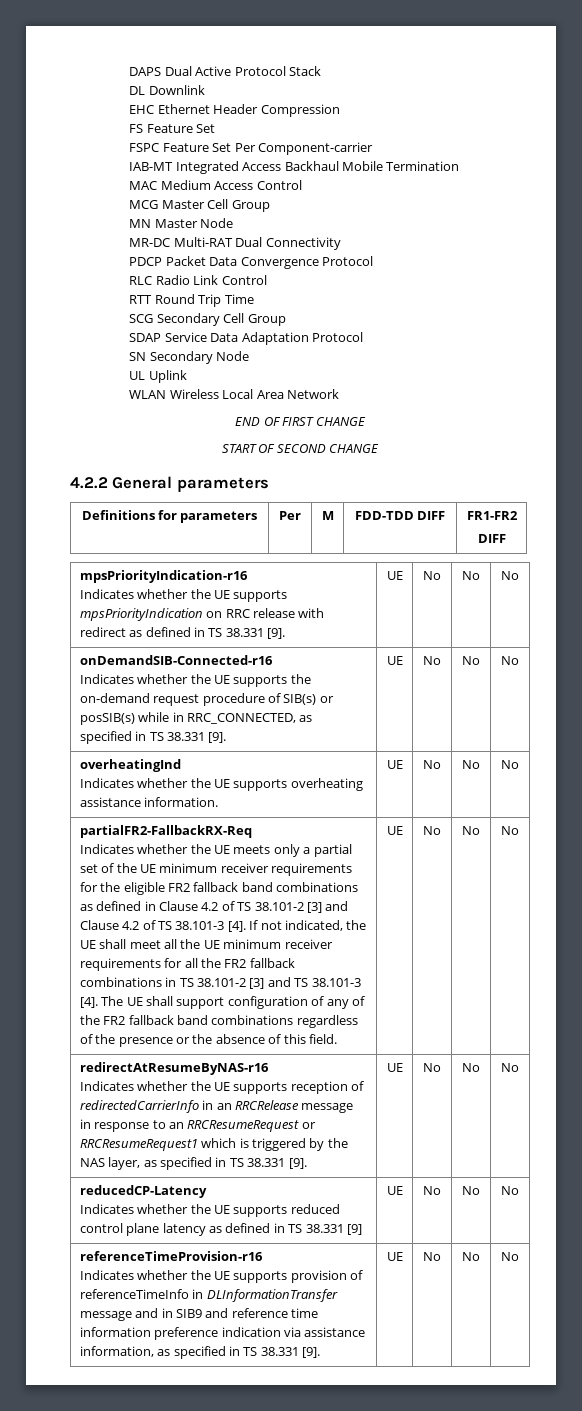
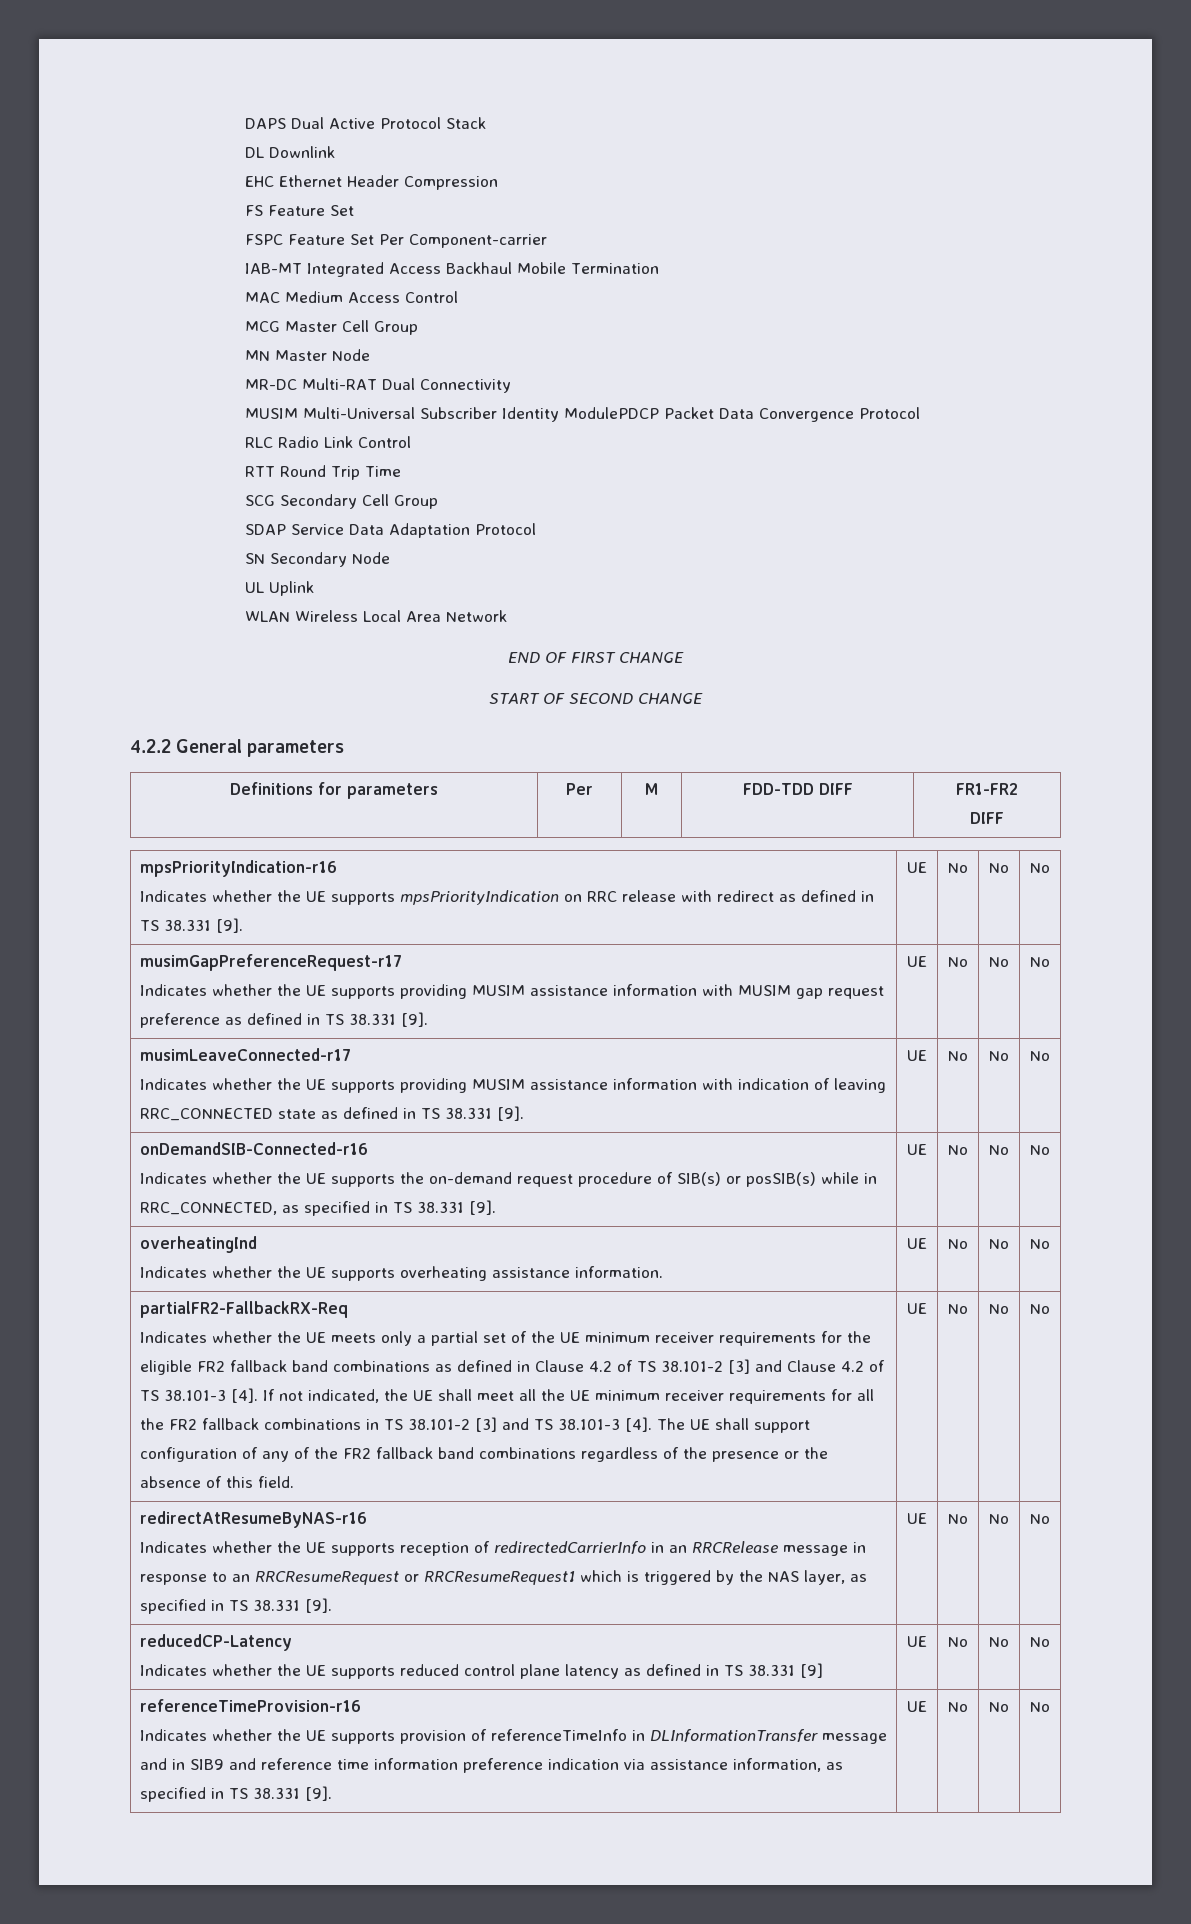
- PDCP Packet Data Convergence Protocol
+ MUSIM Multi-Universal Subscriber Identity ModulePDCP Packet Data Convergence Protocol
+ musimGapPreferenceRequest-r17
+ Indicates whether the UE supports providing MUSIM assistance information with MUSIM gap request preference as defined in TS 38.331 [9]. | UE | No | No | No
+ musimLeaveConnected-r17
+ Indicates whether the UE supports providing MUSIM assistance information with indication of leaving RRC_CONNECTED state as defined in TS 38.331 [9]. | UE | No | No | No

